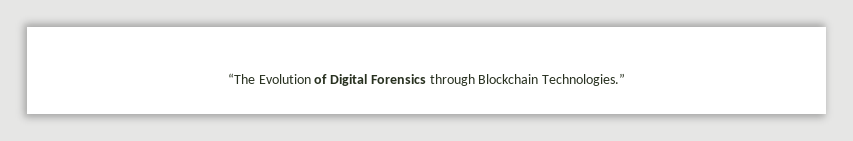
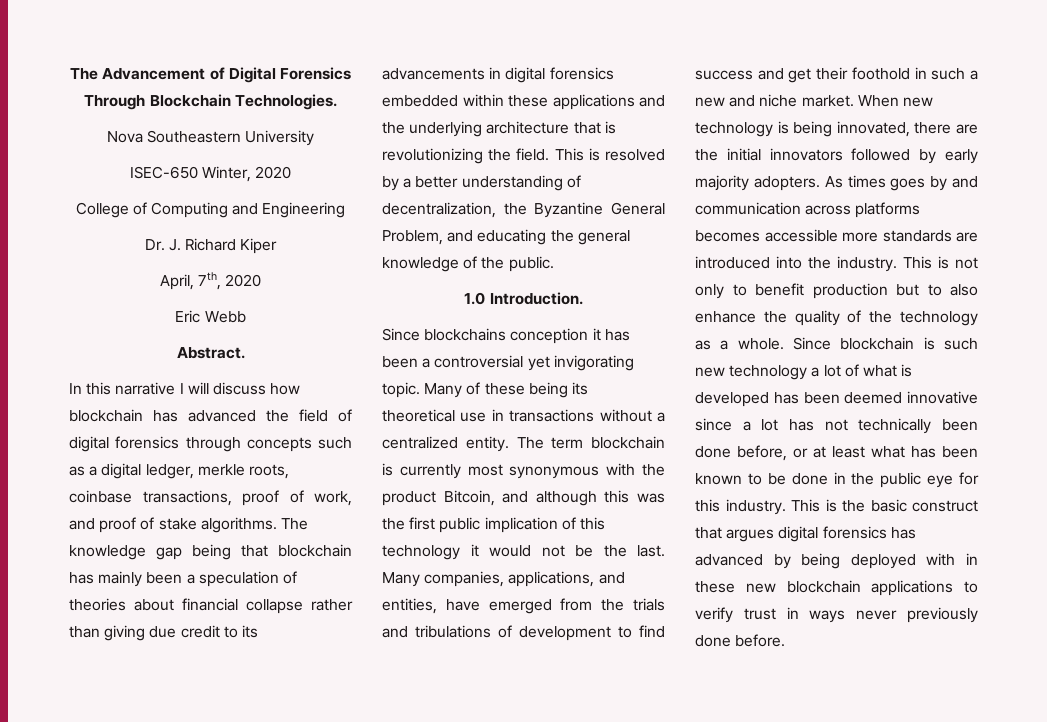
- “The Evolution of Digital Forensics through Blockchain Technologies.”
+ The Advancement of Digital Forensics Through Blockchain Technologies.
+ Nova Southeastern University
+ ISEC-650 Winter, 2020
+ College of Computing and Engineering
+ Dr. J. Richard Kiper
+ April, 7th, 2020
+ Eric Webb
+ Abstract.
+ In this narrative I will discuss how blockchain has advanced the field of digital forensics through concepts such as a digital ledger, merkle roots, coinbase transactions, proof of work, and proof of stake algorithms. The knowledge gap being that blockchain has mainly been a speculation of theories about financial collapse rather than giving due credit to its advancements in digital forensics embedded within these applications and the underlying architecture that is revolutionizing the field. This is resolved by a better understanding of decentralization, the Byzantine General Problem, and educating the general knowledge of the public.
+ 1.0 Introduction.
+ Since blockchains conception it has been a controversial yet invigorating topic. Many of these being its theoretical use in transactions without a centralized entity. The term blockchain is currently most synonymous with the product Bitcoin, and although this was the first public implication of this technology it would not be the last. Many companies, applications, and entities, have emerged from the trials and tribulations of development to find success and get their foothold in such a new and niche market. When new technology is being innovated, there are the initial innovators followed by early majority adopters. As times goes by and communication across platforms becomes accessible more standards are introduced into the industry. This is not only to benefit production but to also enhance the quality of the technology as a whole. Since blockchain is such new technology a lot of what is developed has been deemed innovative since a lot has not technically been done before, or at least what has been known to be done in the public eye for this industry. This is the basic construct that argues digital forensics has advanced by being deployed with in these new blockchain applications to verify trust in ways never previously done before.

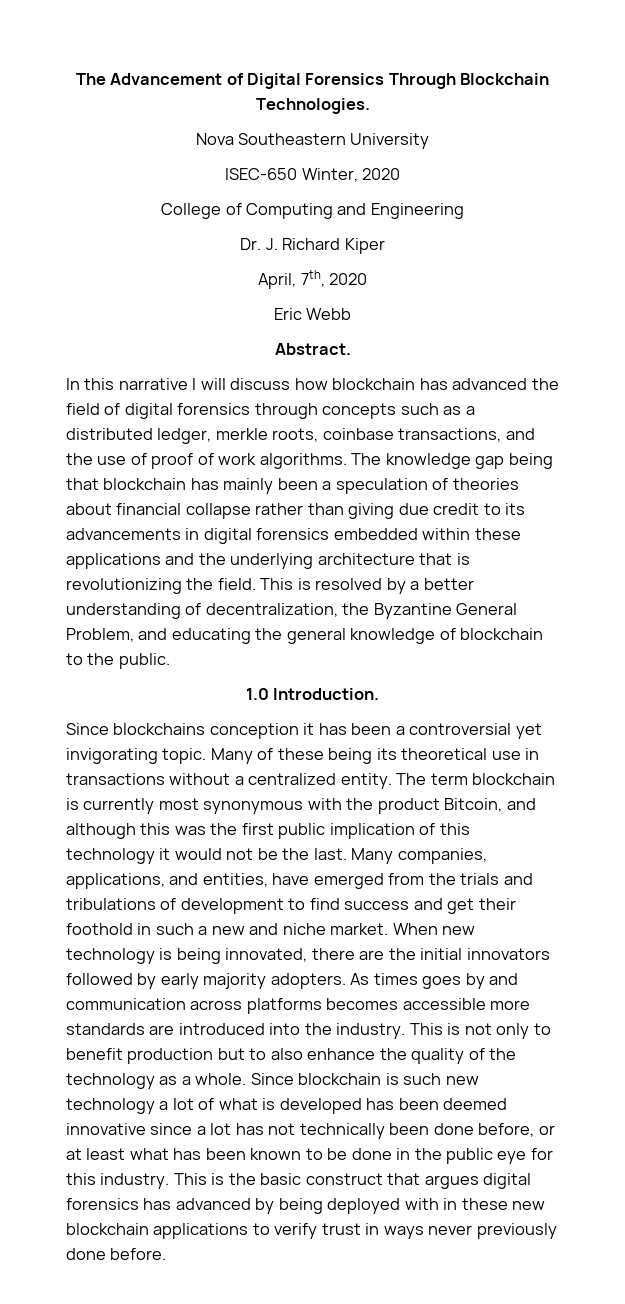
- In this narrative I will discuss how blockchain has advanced the field of digital forensics through concepts such as a digital ledger, merkle roots, coinbase transactions, proof of work, and proof of stake algorithms.
+ In this narrative I will discuss how blockchain has advanced the field of digital forensics through concepts such as a distributed ledger, merkle roots, coinbase transactions, and the use of proof of work algorithms.
- This is resolved by a better understanding of decentralization, the Byzantine General Problem, and educating the general knowledge of the public.
+ This is resolved by a better understanding of decentralization, the Byzantine General Problem, and educating the general knowledge of blockchain to the public.

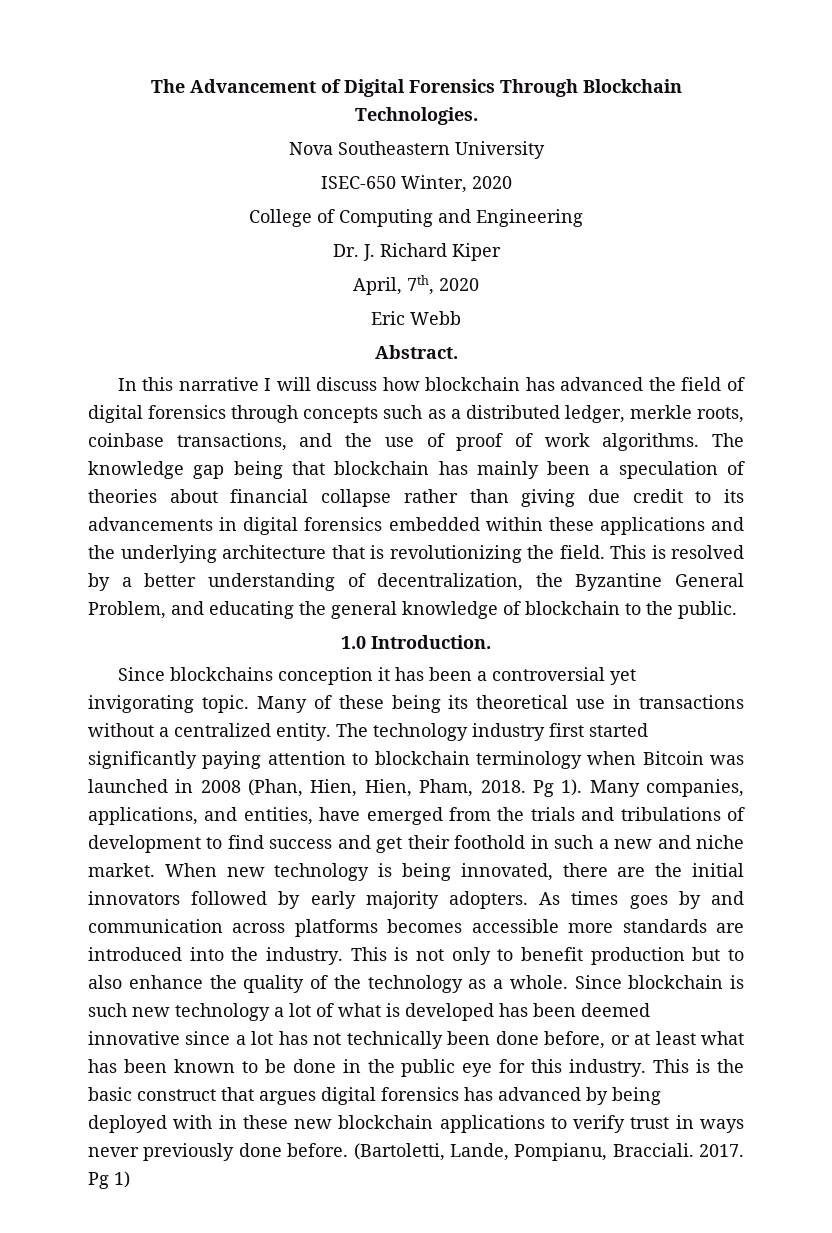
- The term blockchain is currently most synonymous with the product Bitcoin, and although this was the first public implication of this technology it would not be the last.
+ The technology industry first started significantly paying attention to blockchain terminology when Bitcoin was launched in 2008 (Phan, Hien, Hien, Pham, 2018. Pg 1).
+ (Bartoletti, Lande, Pompianu, Bracciali. 2017. Pg 1)

